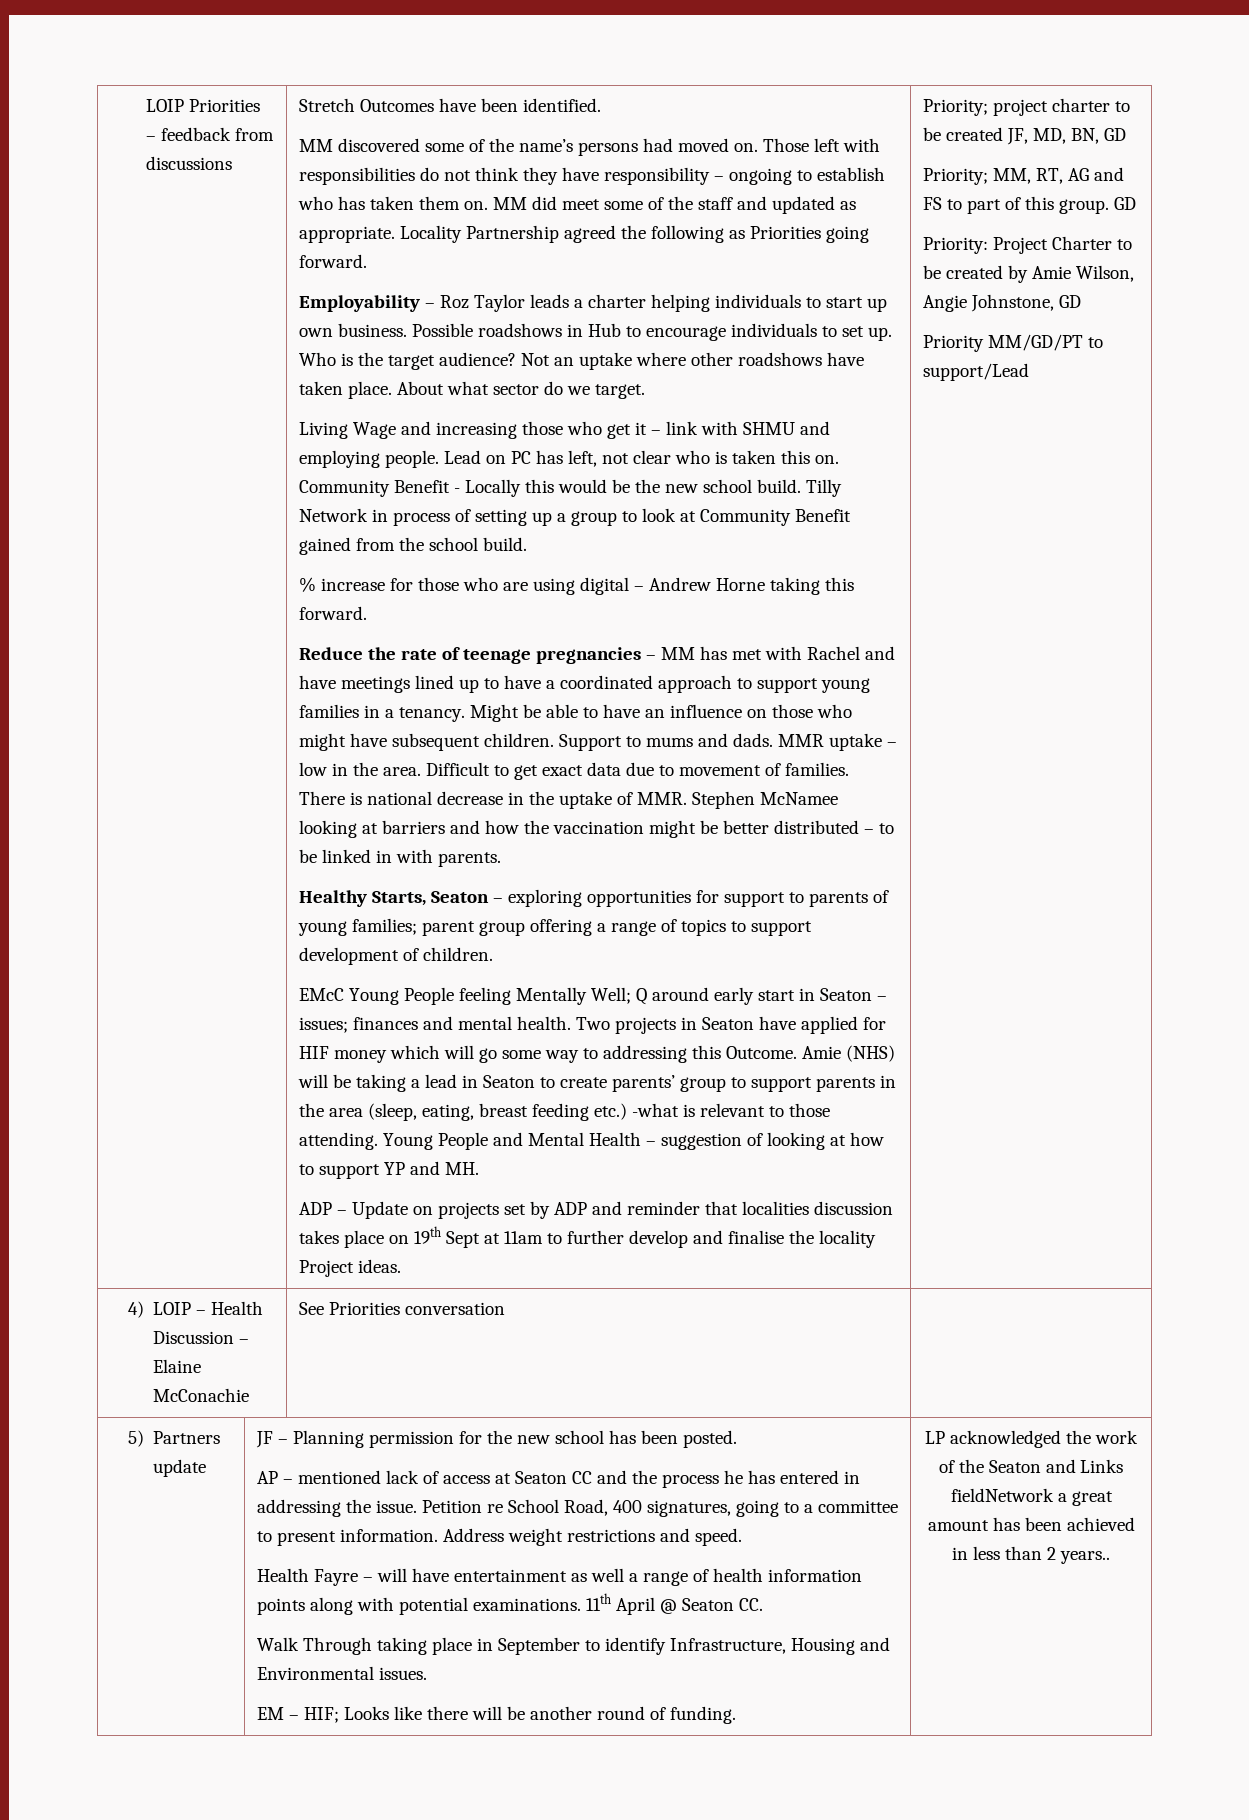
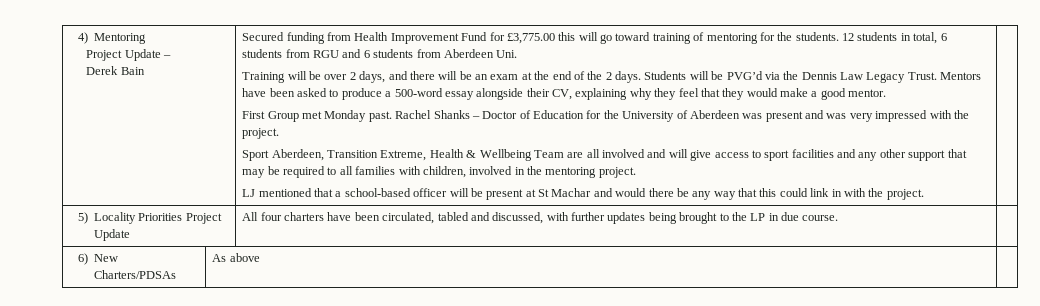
- LOIP Priorities – feedback from discussions | Stretch Outcomes have been identified.
- MM discovered some of the name’s persons had moved on. Those left with responsibilities do not think they have responsibility – ongoing to establish who has taken them on. MM did meet some of the staff and updated as appropriate. Locality Partnership agreed the following as Priorities going forward.
- Employability – Roz Taylor leads a charter helping individuals to start up own business. Possible roadshows in Hub to encourage individuals to set up. Who is the target audience? Not an uptake where other roadshows have taken place. About what sector do we target.
- Living Wage and increasing those who get it – link with SHMU and employing people. Lead on PC has left, not clear who is taken this on. Community Benefit - Locally this would be the new school build. Tilly Network in process of setting up a group to look at Community Benefit gained from the school build.
- % increase for those who are using digital – Andrew Horne taking this forward.
- Reduce the rate of teenage pregnancies – MM has met with Rachel and have meetings lined up to have a coordinated approach to support young families in a tenancy. Might be able to have an influence on those who might have subsequent children. Support to mums and dads. MMR uptake – low in the area. Difficult to get exact data due to movement of families. There is national decrease in the uptake of MMR. Stephen McNamee looking at barriers and how the vaccination might be better distributed – to be linked in with parents.
- Healthy Starts, Seaton – exploring opportunities for support to parents of young families; parent group offering a range of topics to support development of children.
- EMcC Young People feeling Mentally Well; Q around early start in Seaton – issues; finances and mental health. Two projects in Seaton have applied for HIF money which will go some way to addressing this Outcome. Amie (NHS) will be taking a lead in Seaton to create parents’ group to support parents in the area (sleep, eating, breast feeding etc.) -what is relevant to those attending. Young People and Mental Health – suggestion of looking at how to support YP and MH.
- ADP – Update on projects set by ADP and reminder that localities discussion takes place on 19th Sept at 11am to further develop and finalise the locality Project ideas. | Priority; project charter to be created JF, MD, BN, GD
- Priority; MM, RT, AG and FS to part of this group. GD
- Priority: Project Charter to be created by Amie Wilson, Angie Johnstone, GD
- Priority MM/GD/PT to support/Lead
- 4) LOIP – Health Discussion – Elaine McConachie | See Priorities conversation |
- 5) Partners update | JF – Planning permission for the new school has been posted.
- AP – mentioned lack of access at Seaton CC and the process he has entered in addressing the issue. Petition re School Road, 400 signatures, going to a committee to present information. Address weight restrictions and speed.
- Health Fayre – will have entertainment as well a range of health information points along with potential examinations. 11th April @ Seaton CC.
- Walk Through taking place in September to identify Infrastructure, Housing and Environmental issues.
- EM – HIF; Looks like there will be another round of funding. | LP acknowledged the work of the Seaton and Links fieldNetwork a great amount has been achieved in less than 2 years..
+ 4) Mentoring
+ Project Update –
+ Derek Bain | Secured funding from Health Improvement Fund for £3,775.00 this will go toward training of mentoring for the students. 12 students in total, 6 students from RGU and 6 students from Aberdeen Uni.
+ Training will be over 2 days, and there will be an exam at the end of the 2 days. Students will be PVG’d via the Dennis Law Legacy Trust. Mentors have been asked to produce a 500-word essay alongside their CV, explaining why they feel that they would make a good mentor.
+ First Group met Monday past. Rachel Shanks – Doctor of Education for the University of Aberdeen was present and was very impressed with the project.
+ Sport Aberdeen, Transition Extreme, Health & Wellbeing Team are all involved and will give access to sport facilities and any other support that may be required to all families with children, involved in the mentoring project.
+ LJ mentioned that a school-based officer will be present at St Machar and would there be any way that this could link in with the project. |
+ 5) Locality Priorities Project Update | All four charters have been circulated, tabled and discussed, with further updates being brought to the LP in due course. |
+ 6) New Charters/PDSAs | As above |

